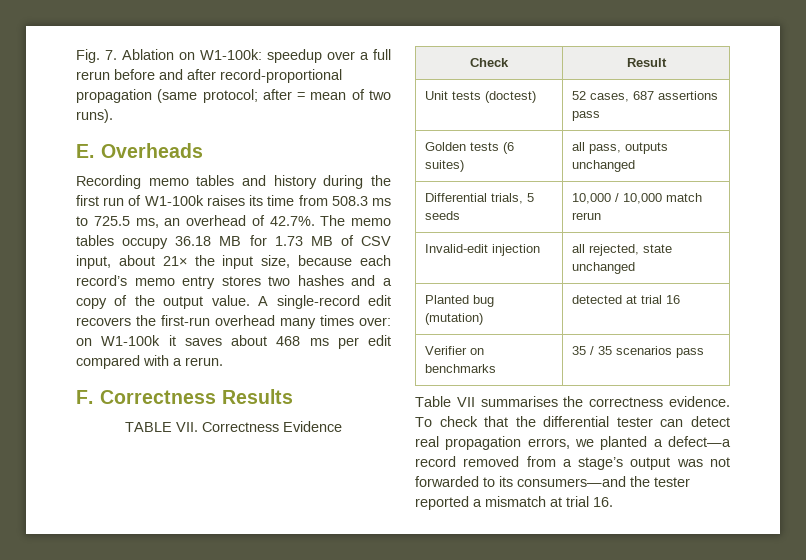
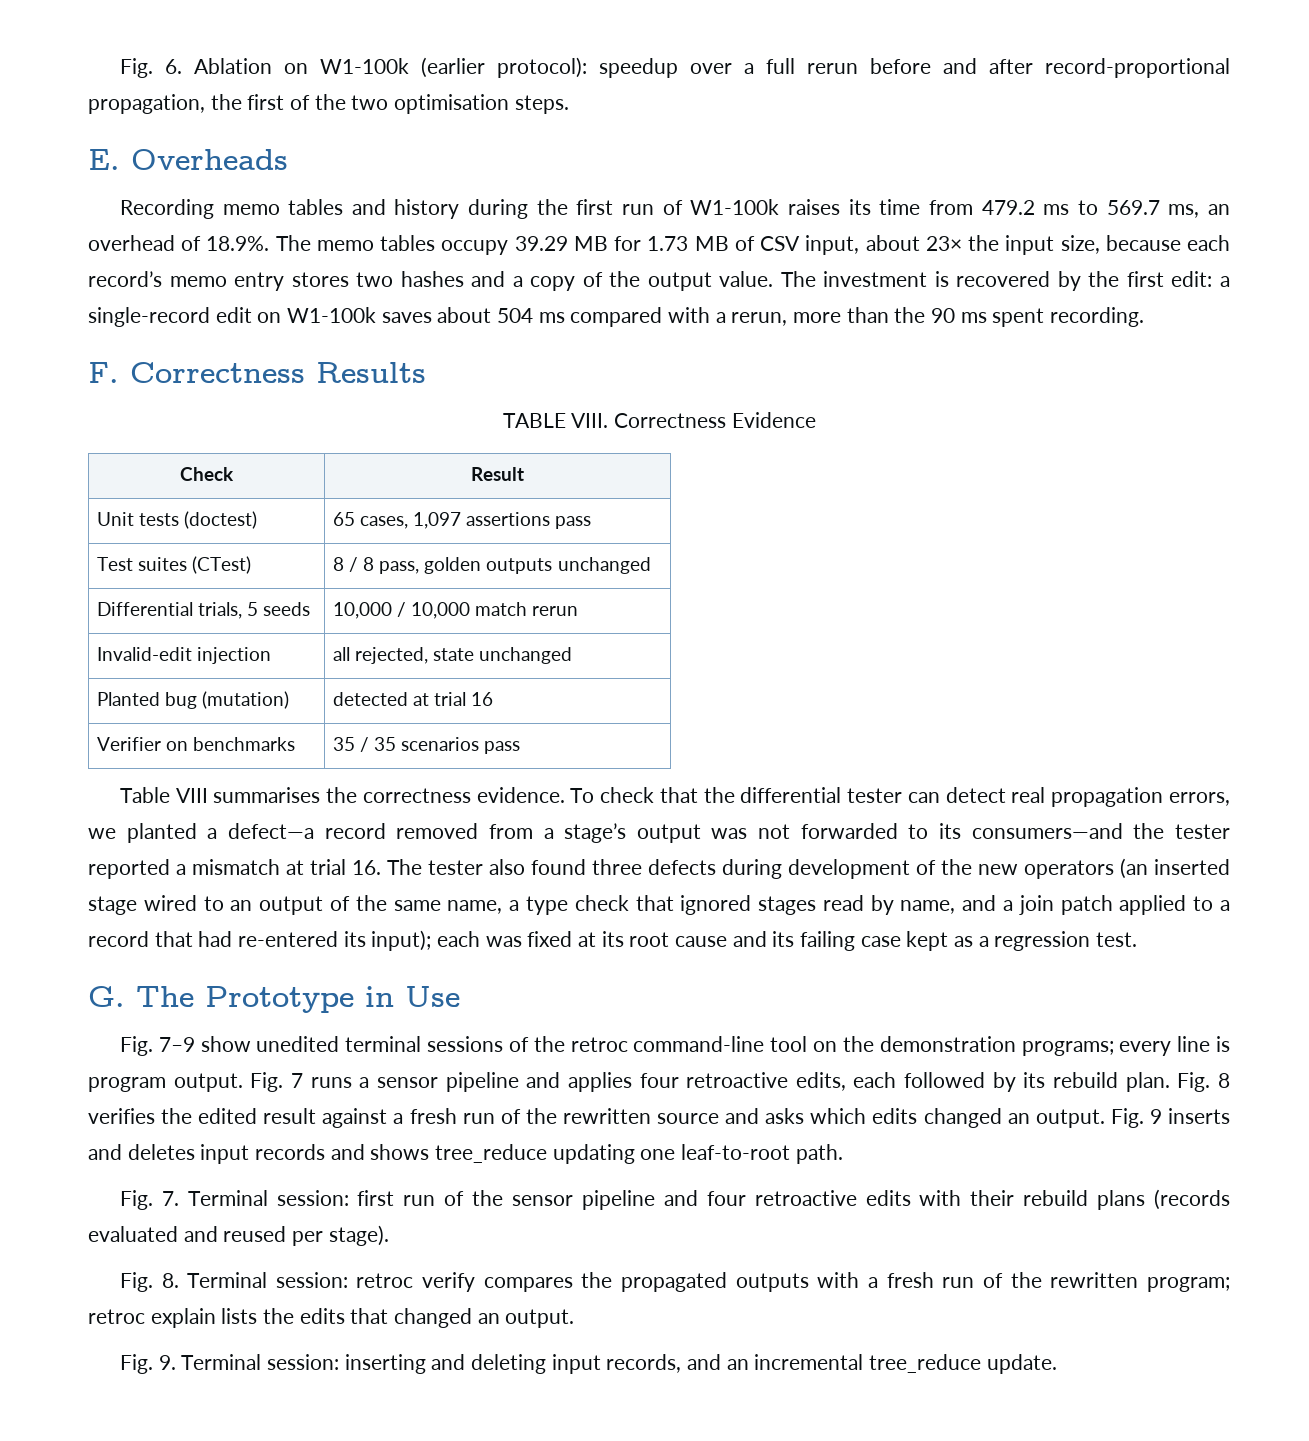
- Fig. 7. Ablation on W1-100k: speedup over a full rerun before and after record-proportional propagation (same protocol; after = mean of two runs).
+ Fig. 6. Ablation on W1-100k (earlier protocol): speedup over a full rerun before and after record-proportional propagation, the first of the two optimisation steps.
- Recording memo tables and history during the first run of W1-100k raises its time from 508.3 ms to 725.5 ms, an overhead of 42.7%. The memo tables occupy 36.18 MB for 1.73 MB of CSV input, about 21× the input size, because each record’s memo entry stores two hashes and a copy of the output value.
+ Recording memo tables and history during the first run of W1-100k raises its time from 479.2 ms to 569.7 ms, an overhead of 18.9%. The memo tables occupy 39.29 MB for 1.73 MB of CSV input, about 23× the input size, because each record’s memo entry stores two hashes and a copy of the output value.
- A single-record edit recovers the first-run overhead many times over: on W1-100k it saves about 468 ms per edit compared with a rerun.
+ The investment is recovered by the first edit: a single-record edit on W1-100k saves about 504 ms compared with a rerun, more than the 90 ms spent recording.
- TABLE VII. Correctness Evidence
+ TABLE VIII. Correctness Evidence
- Unit tests (doctest) | 52 cases, 687 assertions pass
+ Unit tests (doctest) | 65 cases, 1,097 assertions pass
- Golden tests (6 suites) | all pass, outputs unchanged
+ Test suites (CTest) | 8 / 8 pass, golden outputs unchanged
- Table VII summarises the correctness evidence.
+ Table VIII summarises the correctness evidence.
- To check that the differential tester can detect real propagation errors, we planted a defect—a record removed from a stage’s output was not forwarded to its consumers—and the tester reported a mismatch at trial 16.
+ To check that the differential tester can detect real propagation errors, we planted a defect—a record removed from a stage’s output was not forwarded to its consumers—and the tester reported a mismatch at trial 16. The tester also found three defects during development of the new operators (an inserted stage wired to an output of the same name, a type check that ignored stages read by name, and a join patch applied to a record that had re-entered its input); each was fixed at its root cause and its failing case kept as a regression test.
+ G. The Prototype in Use
+ Fig. 7–9 show unedited terminal sessions of the retroc command-line tool on the demonstration programs; every line is program output. Fig. 7 runs a sensor pipeline and applies four retroactive edits, each followed by its rebuild plan. Fig. 8 verifies the edited result against a fresh run of the rewritten source and asks which edits changed an output. Fig. 9 inserts and deletes input records and shows tree_reduce updating one leaf-to-root path.
+ Fig. 7. Terminal session: first run of the sensor pipeline and four retroactive edits with their rebuild plans (records evaluated and reused per stage).
+ Fig. 8. Terminal session: retroc verify compares the propagated outputs with a fresh run of the rewritten program; retroc explain lists the edits that changed an output.
+ Fig. 9. Terminal session: inserting and deleting input records, and an incremental tree_reduce update.

